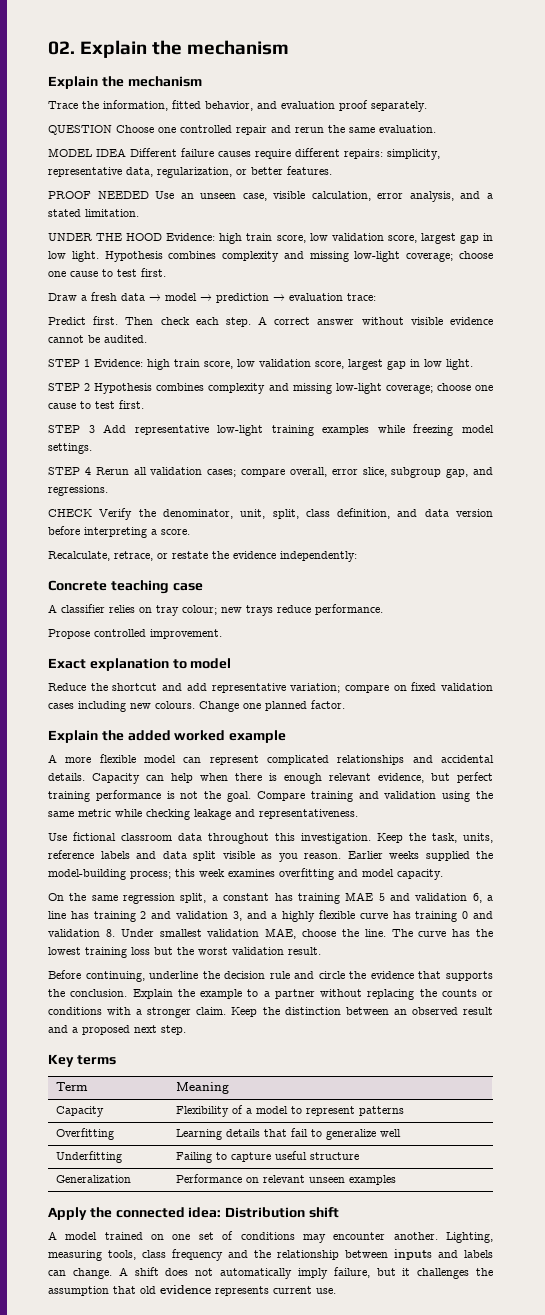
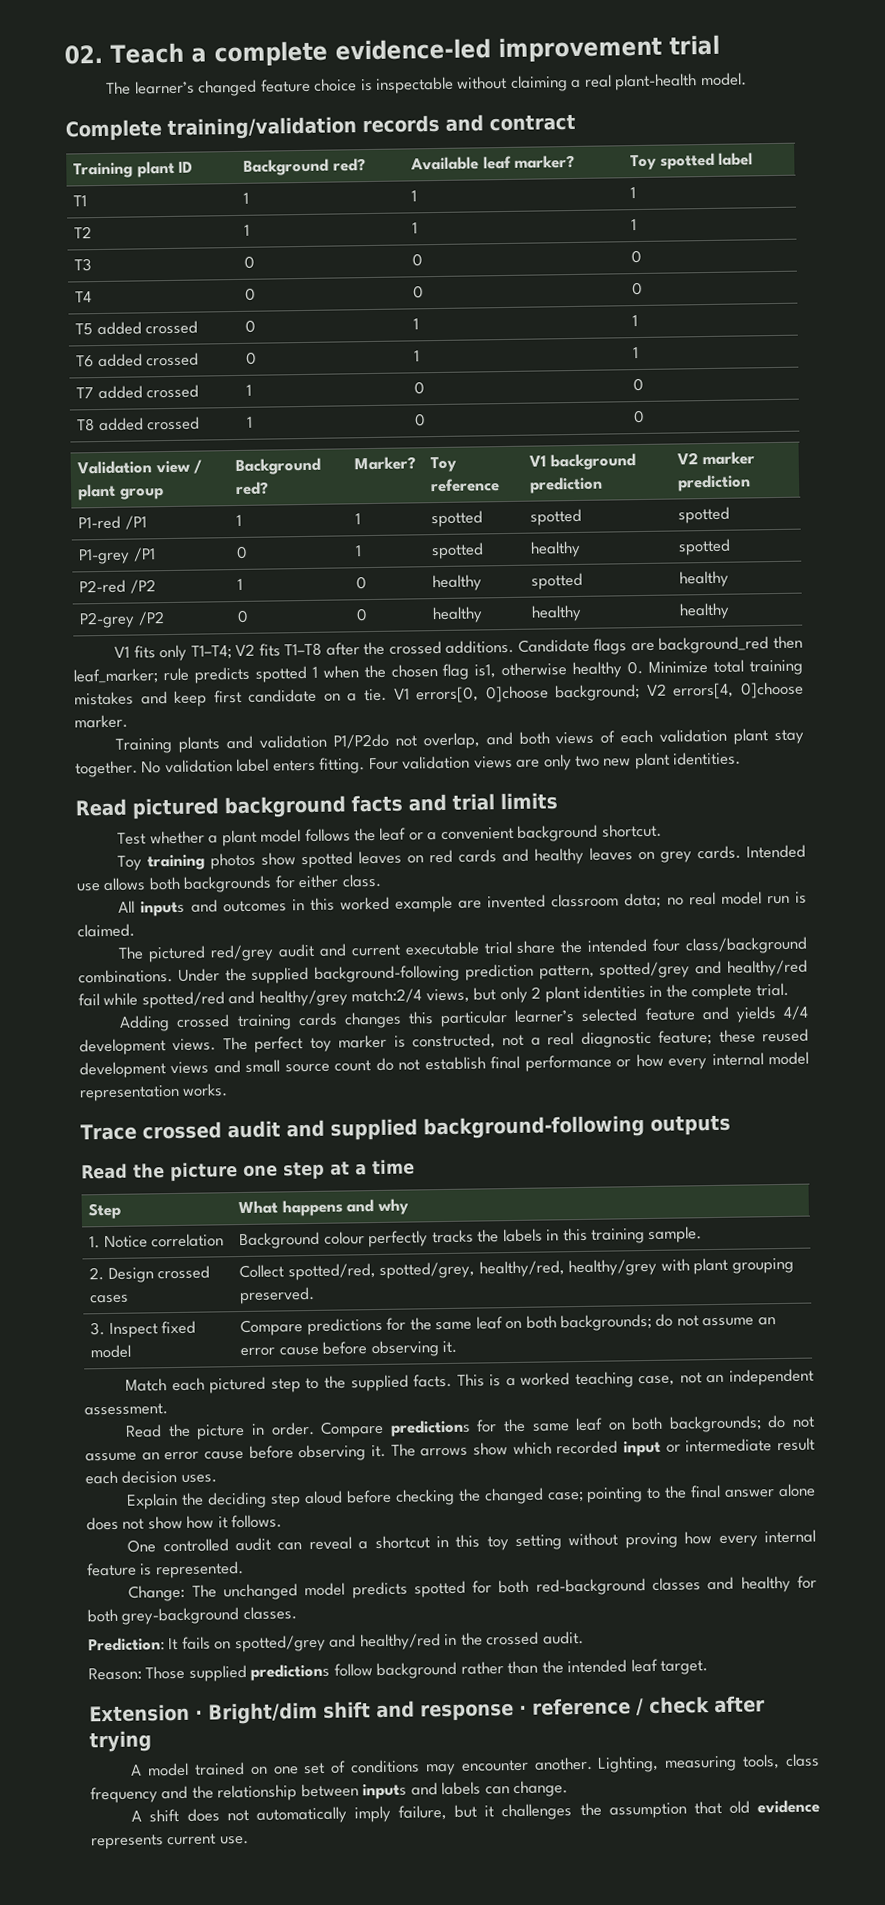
- 02. Explain the mechanism
- Explain the mechanism
- Trace the information, fitted behavior, and evaluation proof separately.
- QUESTION Choose one controlled repair and rerun the same evaluation.
- MODEL IDEA Different failure causes require different repairs: simplicity, representative data, regularization, or better features.
- PROOF NEEDED Use an unseen case, visible calculation, error analysis, and a stated limitation.
- UNDER THE HOOD Evidence: high train score, low validation score, largest gap in low light. Hypothesis combines complexity and missing low-light coverage; choose one cause to test first.
- Draw a fresh data → model → prediction → evaluation trace:
- Predict first. Then check each step. A correct answer without visible evidence cannot be audited.
- STEP 1 Evidence: high train score, low validation score, largest gap in low light.
- STEP 2 Hypothesis combines complexity and missing low-light coverage; choose one cause to test first.
- STEP 3 Add representative low-light training examples while freezing model settings.
- STEP 4 Rerun all validation cases; compare overall, error slice, subgroup gap, and regressions.
- CHECK Verify the denominator, unit, split, class definition, and data version before interpreting a score.
- Recalculate, retrace, or restate the evidence independently:
- Concrete teaching case
- A classifier relies on tray colour; new trays reduce performance.
- Propose controlled improvement.
- Exact explanation to model
- Reduce the shortcut and add representative variation; compare on fixed validation cases including new colours. Change one planned factor.
- Explain the added worked example
- A more flexible model can represent complicated relationships and accidental details. Capacity can help when there is enough relevant evidence, but perfect training performance is not the goal. Compare training and validation using the same metric while checking leakage and representativeness.
- Use fictional classroom data throughout this investigation. Keep the task, units, reference labels and data split visible as you reason. Earlier weeks supplied the model-building process; this week examines overfitting and model capacity.
- On the same regression split, a constant has training MAE 5 and validation 6, a line has training 2 and validation 3, and a highly flexible curve has training 0 and validation 8. Under smallest validation MAE, choose the line. The curve has the lowest training loss but the worst validation result.
- Before continuing, underline the decision rule and circle the evidence that supports the conclusion. Explain the example to a partner without replacing the counts or conditions with a stronger claim. Keep the distinction between an observed result and a proposed next step.
- Key terms
- Term | Meaning
- Capacity | Flexibility of a model to represent patterns
- Overfitting | Learning details that fail to generalize well
- Underfitting | Failing to capture useful structure
- Generalization | Performance on relevant unseen examples
- Apply the connected idea: Distribution shift
+ 02. Teach a complete evidence-led improvement trial
+ The learner’s changed feature choice is inspectable without claiming a real plant-health model.
+ Complete training/validation records and contract
+ Training plant ID | Background red? | Available leaf marker? | Toy spotted label
+ T1 | 1 | 1 | 1
+ T2 | 1 | 1 | 1
+ T3 | 0 | 0 | 0
+ T4 | 0 | 0 | 0
+ T5 added crossed | 0 | 1 | 1
+ T6 added crossed | 0 | 1 | 1
+ T7 added crossed | 1 | 0 | 0
+ T8 added crossed | 1 | 0 | 0
+ Validation view / plant group | Background red? | Marker? | Toy reference | V1 background prediction | V2 marker prediction
+ P1-red /P1 | 1 | 1 | spotted | spotted | spotted
+ P1-grey /P1 | 0 | 1 | spotted | healthy | spotted
+ P2-red /P2 | 1 | 0 | healthy | spotted | healthy
+ P2-grey /P2 | 0 | 0 | healthy | healthy | healthy
+ V1 fits only T1–T4; V2 fits T1–T8 after the crossed additions. Candidate flags are background_red then leaf_marker; rule predicts spotted 1 when the chosen flag is1, otherwise healthy 0. Minimize total training mistakes and keep first candidate on a tie. V1 errors[0, 0]choose background; V2 errors[4, 0]choose marker.
+ Training plants and validation P1/P2do not overlap, and both views of each validation plant stay together. No validation label enters fitting. Four validation views are only two new plant identities.
+ Read pictured background facts and trial limits
+ Test whether a plant model follows the leaf or a convenient background shortcut.
+ Toy training photos show spotted leaves on red cards and healthy leaves on grey cards. Intended use allows both backgrounds for either class.
+ All inputs and outcomes in this worked example are invented classroom data; no real model run is claimed.
+ The pictured red/grey audit and current executable trial share the intended four class/background combinations. Under the supplied background-following prediction pattern, spotted/grey and healthy/red fail while spotted/red and healthy/grey match:2/4 views, but only 2 plant identities in the complete trial.
+ Adding crossed training cards changes this particular learner’s selected feature and yields 4/4 development views. The perfect toy marker is constructed, not a real diagnostic feature; these reused development views and small source count do not establish final performance or how every internal model representation works.
+ Trace crossed audit and supplied background-following outputs
+ Read the picture one step at a time
+ Step | What happens and why
+ 1. Notice correlation | Background colour perfectly tracks the labels in this training sample.
+ 2. Design crossed cases | Collect spotted/red, spotted/grey, healthy/red, healthy/grey with plant grouping preserved.
+ 3. Inspect fixed model | Compare predictions for the same leaf on both backgrounds; do not assume an error cause before observing it.
+ Match each pictured step to the supplied facts. This is a worked teaching case, not an independent assessment.
+ Read the picture in order. Compare predictions for the same leaf on both backgrounds; do not assume an error cause before observing it. The arrows show which recorded input or intermediate result each decision uses.
+ Explain the deciding step aloud before checking the changed case; pointing to the final answer alone does not show how it follows.
+ One controlled audit can reveal a shortcut in this toy setting without proving how every internal feature is represented.
+ Change: The unchanged model predicts spotted for both red-background classes and healthy for both grey-background classes.
+ Prediction: It fails on spotted/grey and healthy/red in the crossed audit.
+ Reason: Those supplied predictions follow background rather than the intended leaf target.
+ Extension · Bright/dim shift and response · reference / check after trying
- Lighting, measuring tools, class frequency and the relationship between inputs and labels can change. A shift does not automatically imply failure, but it challenges the assumption that old evidence represents current use.
+ Lighting, measuring tools, class frequency and the relationship between inputs and labels can change.
+ A shift does not automatically imply failure, but it challenges the assumption that old evidence represents current use.

